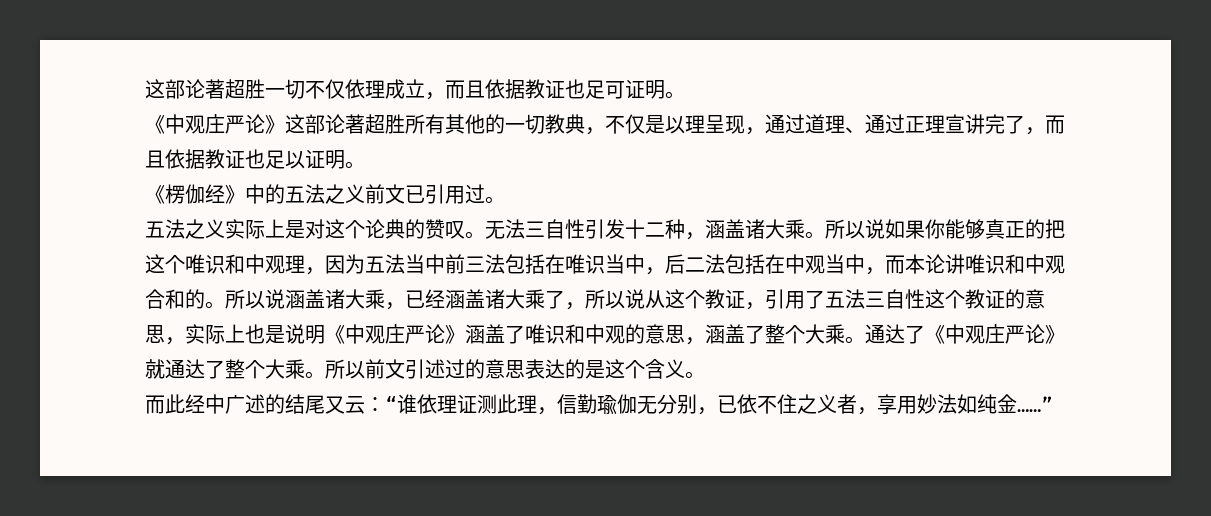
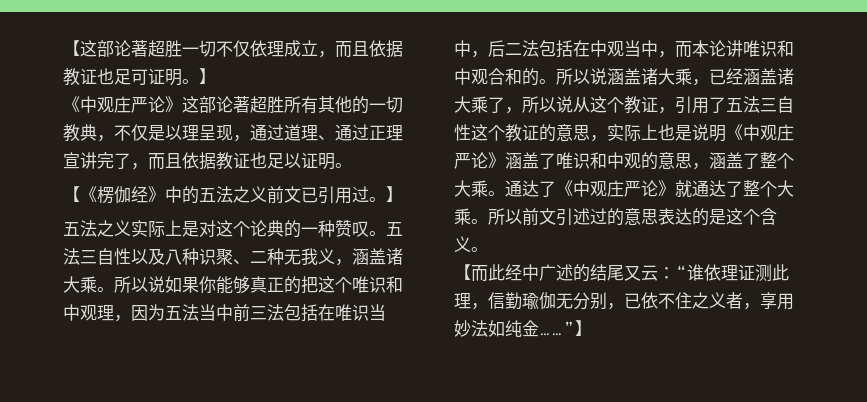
- 这部论著超胜一切不仅依理成立，而且依据教证也足可证明。
+ 【这部论著超胜一切不仅依理成立，而且依据教证也足可证明。】
- 《楞伽经》中的五法之义前文已引用过。
+ 【《楞伽经》中的五法之义前文已引用过。】
- 五法之义实际上是对这个论典的赞叹。无法三自性引发十二种，涵盖诸大乘。
+ 五法之义实际上是对这个论典的一种赞叹。五法三自性以及八种识聚、二种无我义，涵盖诸大乘。
- 而此经中广述的结尾又云：“谁依理证测此理，信勤瑜伽无分别，已依不住之义者，享用妙法如纯金……”
+ 【而此经中广述的结尾又云：“谁依理证测此理，信勤瑜伽无分别，已依不住之义者，享用妙法如纯金……”】

